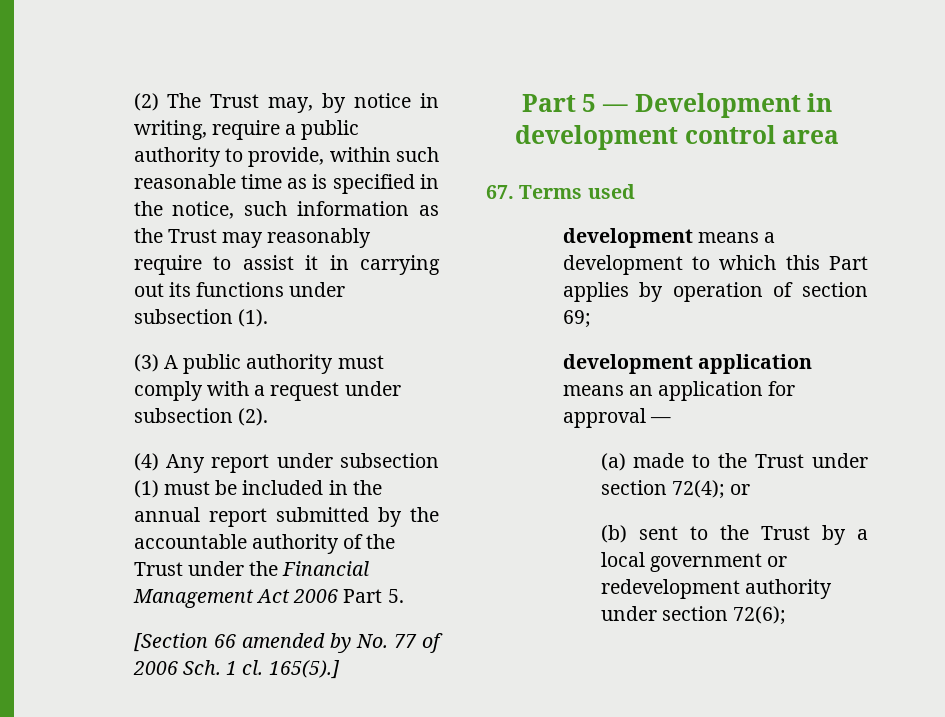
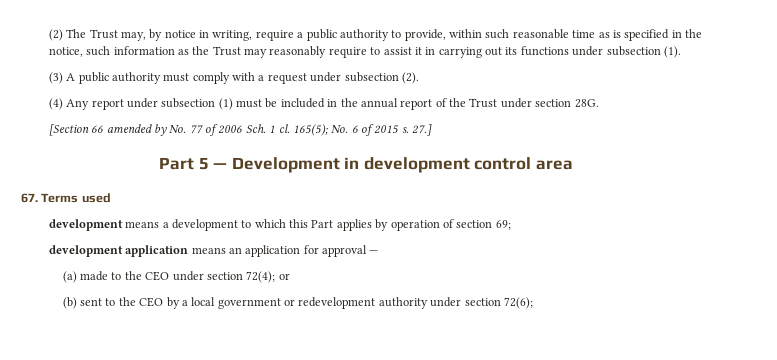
- (4) Any report under subsection (1) must be included in the annual report submitted by the accountable authority of the Trust under the Financial Management Act 2006 Part 5.
+ (4) Any report under subsection (1) must be included in the annual report of the Trust under section 28G.
- 165(5).]
+ 165(5); No. 6 of 2015 s. 27.]
- (a) made to the Trust under section 72(4); or
+ (a) made to the CEO under section 72(4); or
- (b) sent to the Trust by a local government or redevelopment authority under section 72(6);
+ (b) sent to the CEO by a local government or redevelopment authority under section 72(6);

